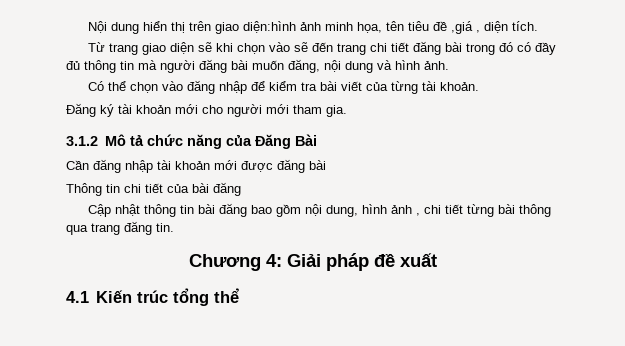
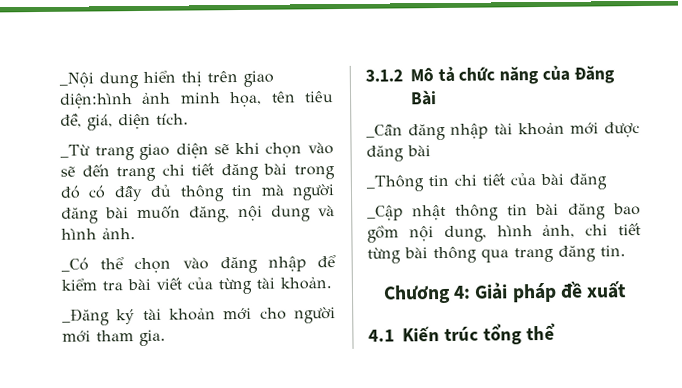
- Nội dung hiển thị trên giao diện:hình ảnh minh họa, tên tiêu đề ,giá , diện tích.
+ _Nội dung hiển thị trên giao diện:hình ảnh minh họa, tên tiêu đề, giá, diện tích.
- Từ trang giao diện sẽ khi chọn vào sẽ đến trang chi tiết đăng bài trong đó có đầy đủ thông tin mà người đăng bài muốn đăng, nội dung và hình ảnh.
+ _Từ trang giao diện sẽ khi chọn vào sẽ đến trang chi tiết đăng bài trong đó có đầy đủ thông tin mà người đăng bài muốn đăng, nội dung và hình ảnh.
- Có thể chọn vào đăng nhập để kiểm tra bài viết của từng tài khoản.
+ _Có thể chọn vào đăng nhập để kiểm tra bài viết của từng tài khoản.
- Đăng ký tài khoản mới cho người mới tham gia.
+ _Đăng ký tài khoản mới cho người mới tham gia.
- Cần đăng nhập tài khoản mới được đăng bài
+ _Cần đăng nhập tài khoản mới được đăng bài
- Thông tin chi tiết của bài đăng
+ _Thông tin chi tiết của bài đăng
- Cập nhật thông tin bài đăng bao gồm nội dung, hình ảnh , chi tiết từng bài thông qua trang đăng tin.
+ _Cập nhật thông tin bài đăng bao gồm nội dung, hình ảnh, chi tiết từng bài thông qua trang đăng tin.

